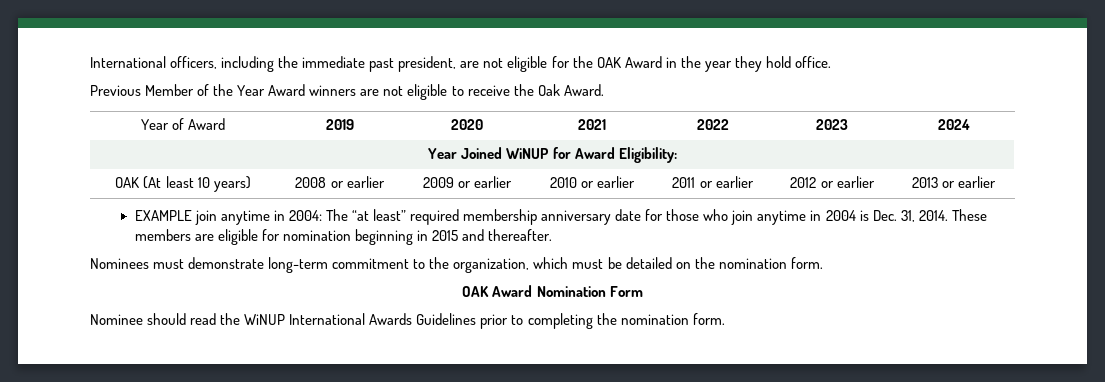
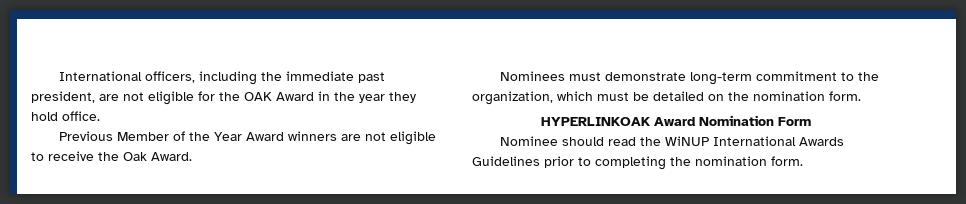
- Year of Award | 2019 | 2020 | 2021 | 2022 | 2023 | 2024
- Year Joined WiNUP for Award Eligibility:
- OAK (At least 10 years) | 2008 or earlier | 2009 or earlier | 2010 or earlier | 2011 or earlier | 2012 or earlier | 2013 or earlier
- EXAMPLE join anytime in 2004: The “at least” required membership anniversary date for those who join anytime in 2004 is Dec. 31, 2014. These members are eligible for nomination beginning in 2015 and thereafter.
- OAK Award Nomination Form
+ HYPERLINKOAK Award Nomination Form

